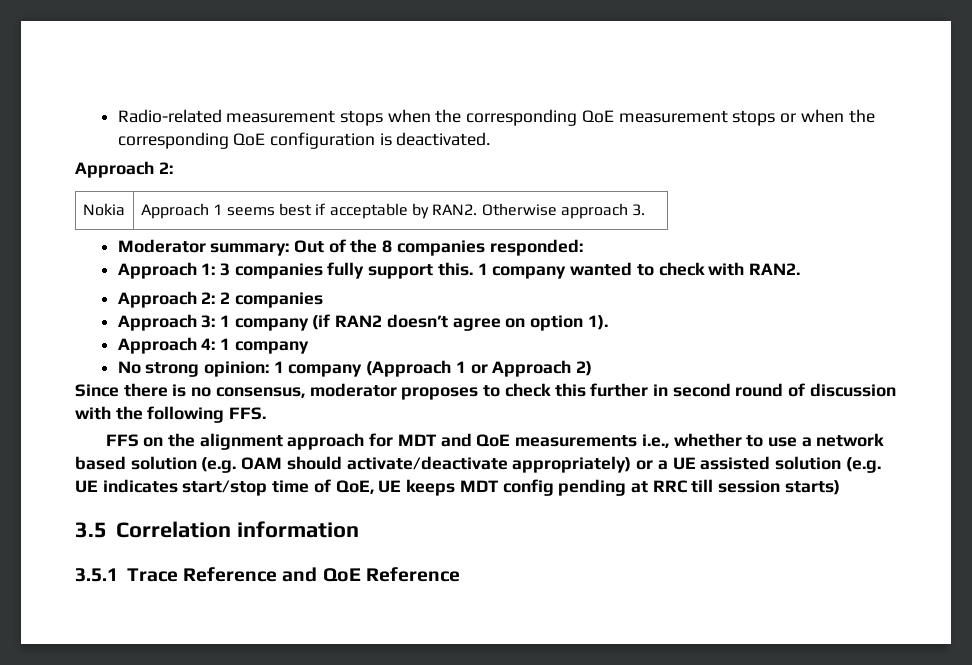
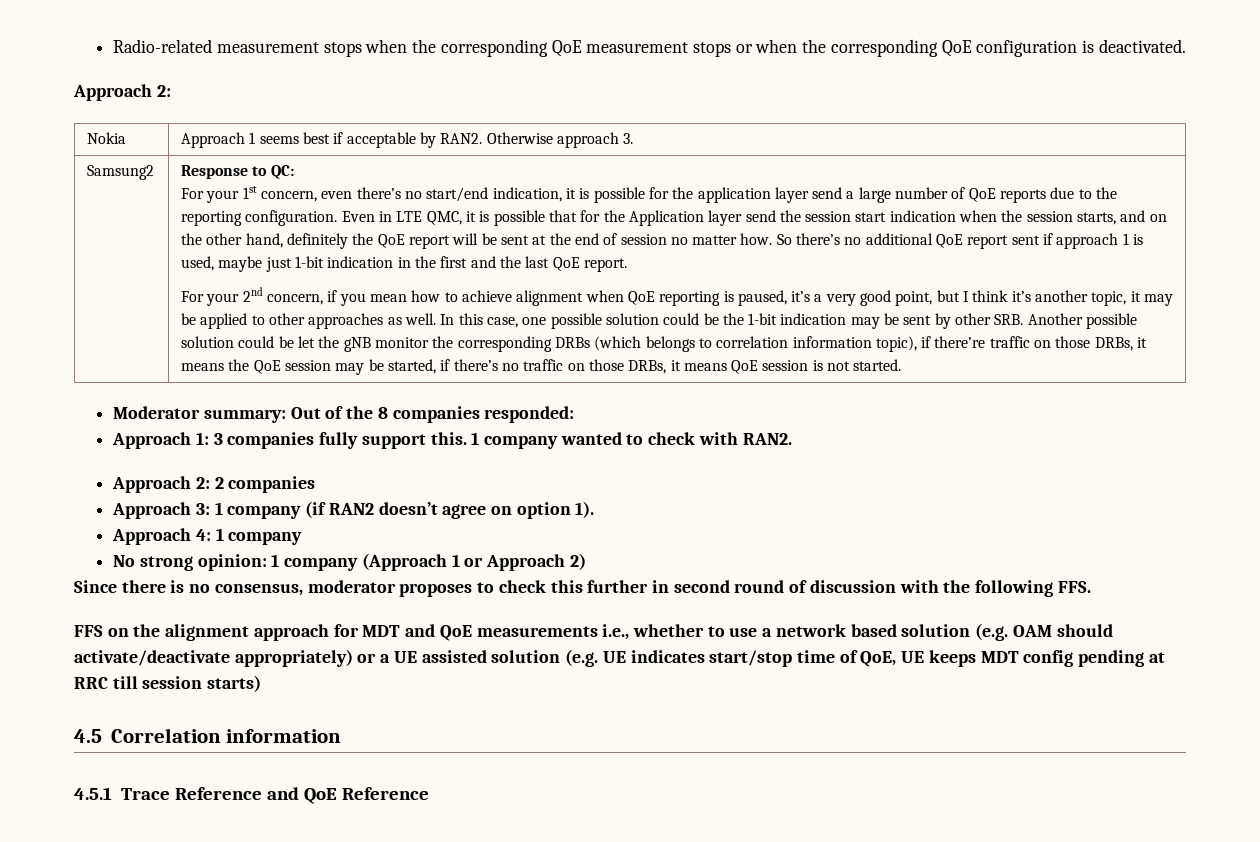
+ Samsung2 | Response to QC:
+ For your 1st concern, even there’s no start/end indication, it is possible for the application layer send a large number of QoE reports due to the reporting configuration. Even in LTE QMC, it is possible that for the Application layer send the session start indication when the session starts, and on the other hand, definitely the QoE report will be sent at the end of session no matter how. So there’s no additional QoE report sent if approach 1 is used, maybe just 1-bit indication in the first and the last QoE report.
+ For your 2nd concern, if you mean how to achieve alignment when QoE reporting is paused, it’s a very good point, but I think it’s another topic, it may be applied to other approaches as well. In this case, one possible solution could be the 1-bit indication may be sent by other SRB. Another possible solution could be let the gNB monitor the corresponding DRBs (which belongs to correlation information topic), if there’re traffic on those DRBs, it means the QoE session may be started, if there’s no traffic on those DRBs, it means QoE session is not started.
- 3.5 Correlation information
+ 4.5 Correlation information
- 3.5.1 Trace Reference and QoE Reference
+ 4.5.1 Trace Reference and QoE Reference

